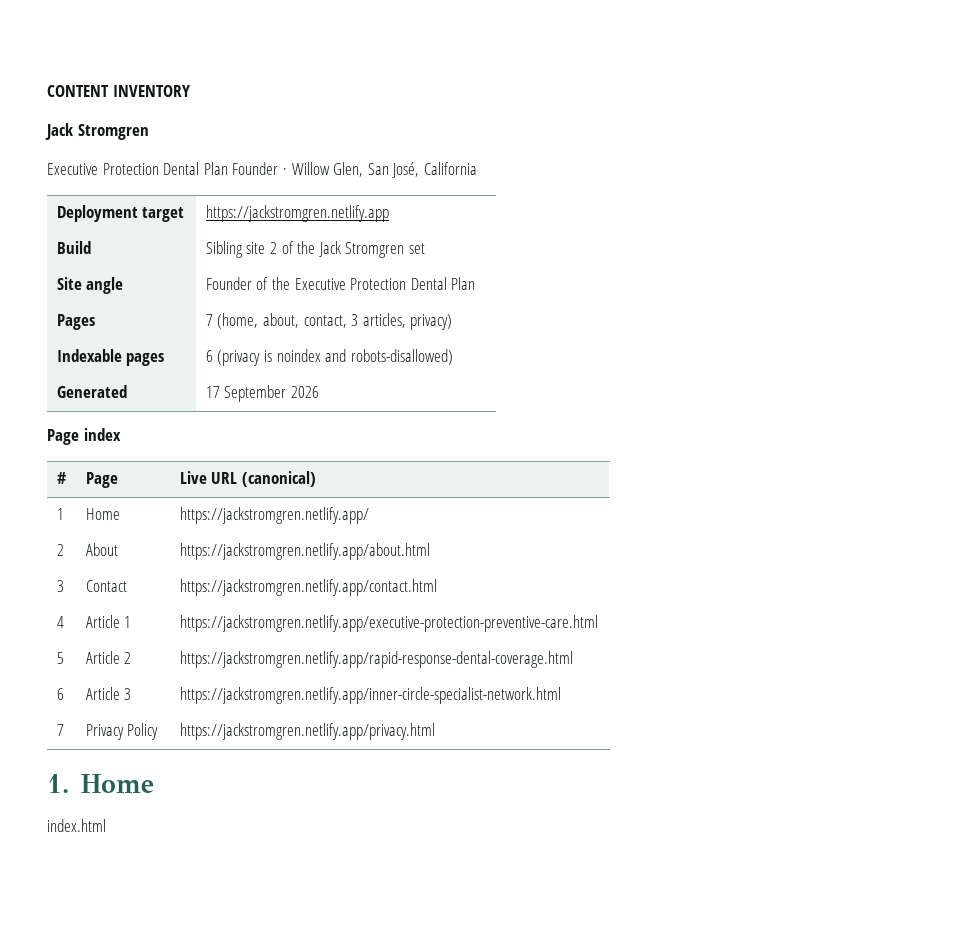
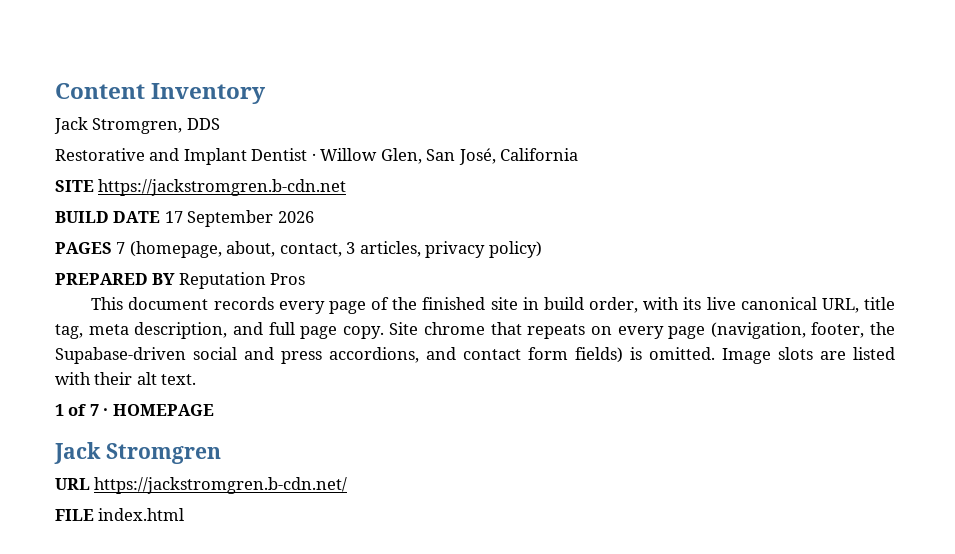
- CONTENT INVENTORY
- Jack Stromgren
- Executive Protection Dental Plan Founder · Willow Glen, San José, California
+ Content Inventory
+ Jack Stromgren, DDS
+ Restorative and Implant Dentist · Willow Glen, San José, California
- Deployment target | https://jackstromgren.netlify.app
- Build | Sibling site 2 of the Jack Stromgren set
- Site angle | Founder of the Executive Protection Dental Plan
- Pages | 7 (home, about, contact, 3 articles, privacy)
- Indexable pages | 6 (privacy is noindex and robots-disallowed)
- Generated | 17 September 2026
- Page index
- # | Page | Live URL (canonical)
- 1 | Home | https://jackstromgren.netlify.app/
- 2 | About | https://jackstromgren.netlify.app/about.html
- 3 | Contact | https://jackstromgren.netlify.app/contact.html
- 4 | Article 1 | https://jackstromgren.netlify.app/executive-protection-preventive-care.html
- 5 | Article 2 | https://jackstromgren.netlify.app/rapid-response-dental-coverage.html
- 6 | Article 3 | https://jackstromgren.netlify.app/inner-circle-specialist-network.html
- 7 | Privacy Policy | https://jackstromgren.netlify.app/privacy.html
- 1. Home
- index.html
+ SITE https://jackstromgren.b-cdn.net
+ BUILD DATE 17 September 2026
+ PAGES 7 (homepage, about, contact, 3 articles, privacy policy)
+ PREPARED BY Reputation Pros
+ This document records every page of the finished site in build order, with its live canonical URL, title tag, meta description, and full page copy. Site chrome that repeats on every page (navigation, footer, the Supabase-driven social and press accordions, and contact form fields) is omitted. Image slots are listed with their alt text.
+ 1 of 7 · HOMEPAGE
+ Jack Stromgren
+ URL https://jackstromgren.b-cdn.net/
+ FILE index.html

